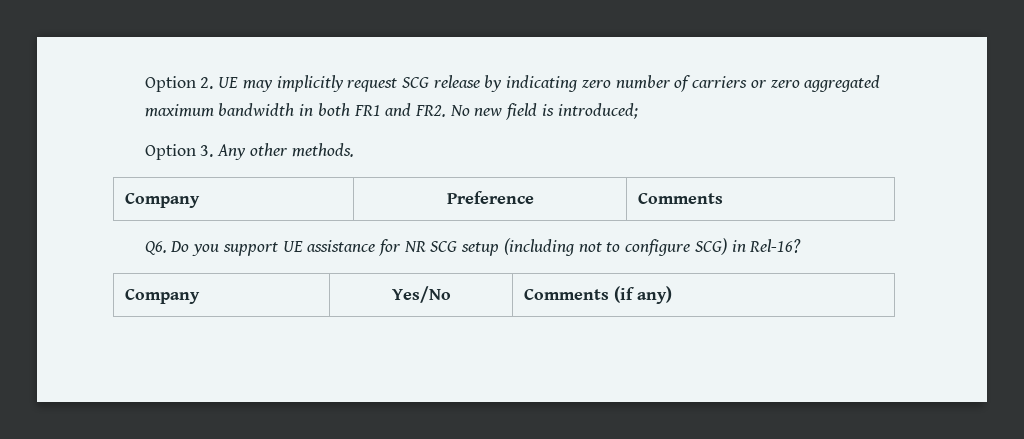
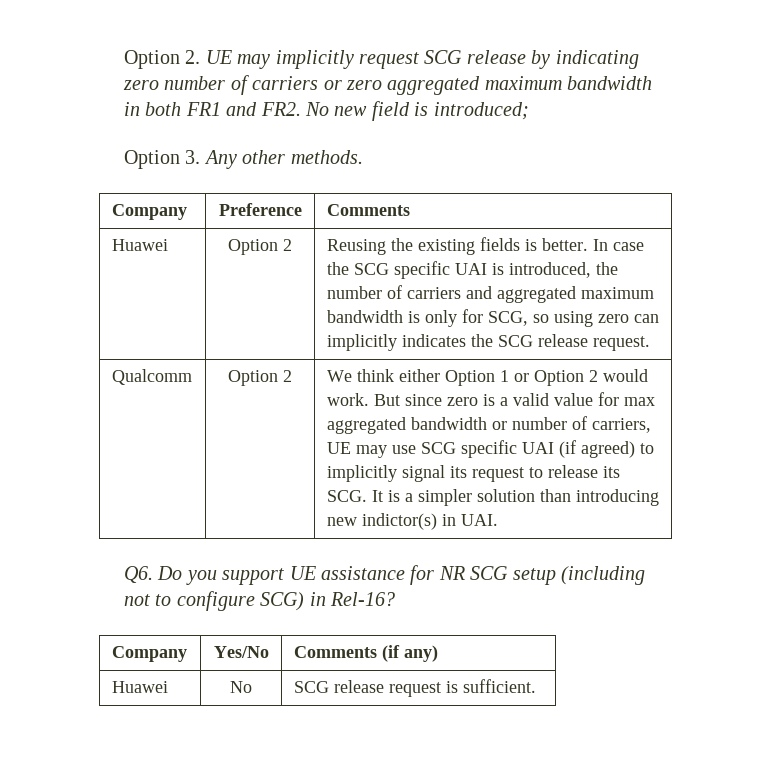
+ Huawei | Option 2 | Reusing the existing fields is better. In case the SCG specific UAI is introduced, the number of carriers and aggregated maximum bandwidth is only for SCG, so using zero can implicitly indicates the SCG release request.
+ Qualcomm | Option 2 | We think either Option 1 or Option 2 would work. But since zero is a valid value for max aggregated bandwidth or number of carriers, UE may use SCG specific UAI (if agreed) to implicitly signal its request to release its SCG. It is a simpler solution than introducing new indictor(s) in UAI.
+ Huawei | No | SCG release request is sufficient.

